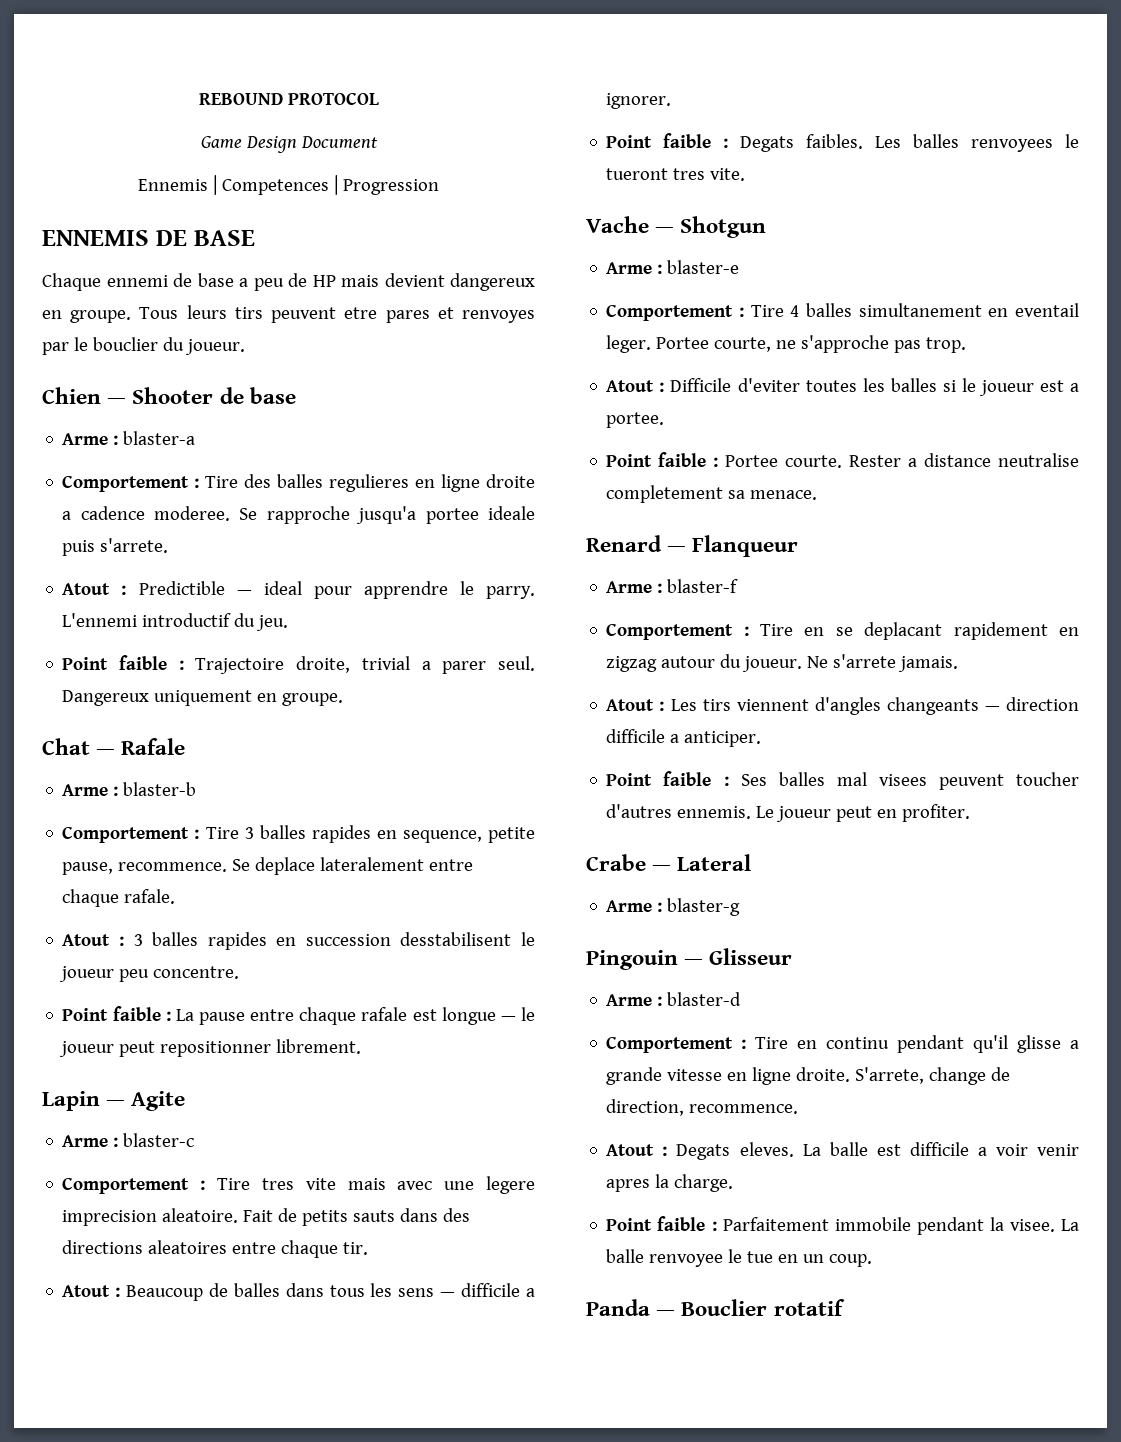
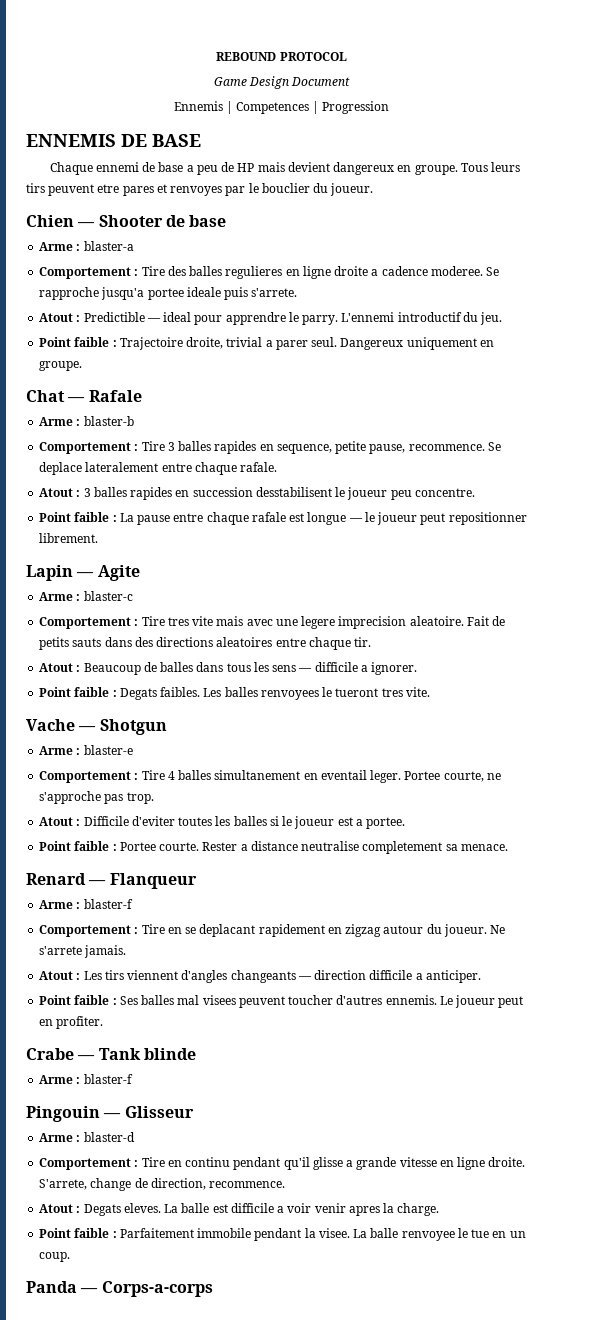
- Crabe — Lateral
- Arme : blaster-g
+ Crabe — Tank blinde
+ Arme : blaster-f
- Panda — Bouclier rotatif
+ Panda — Corps-a-corps

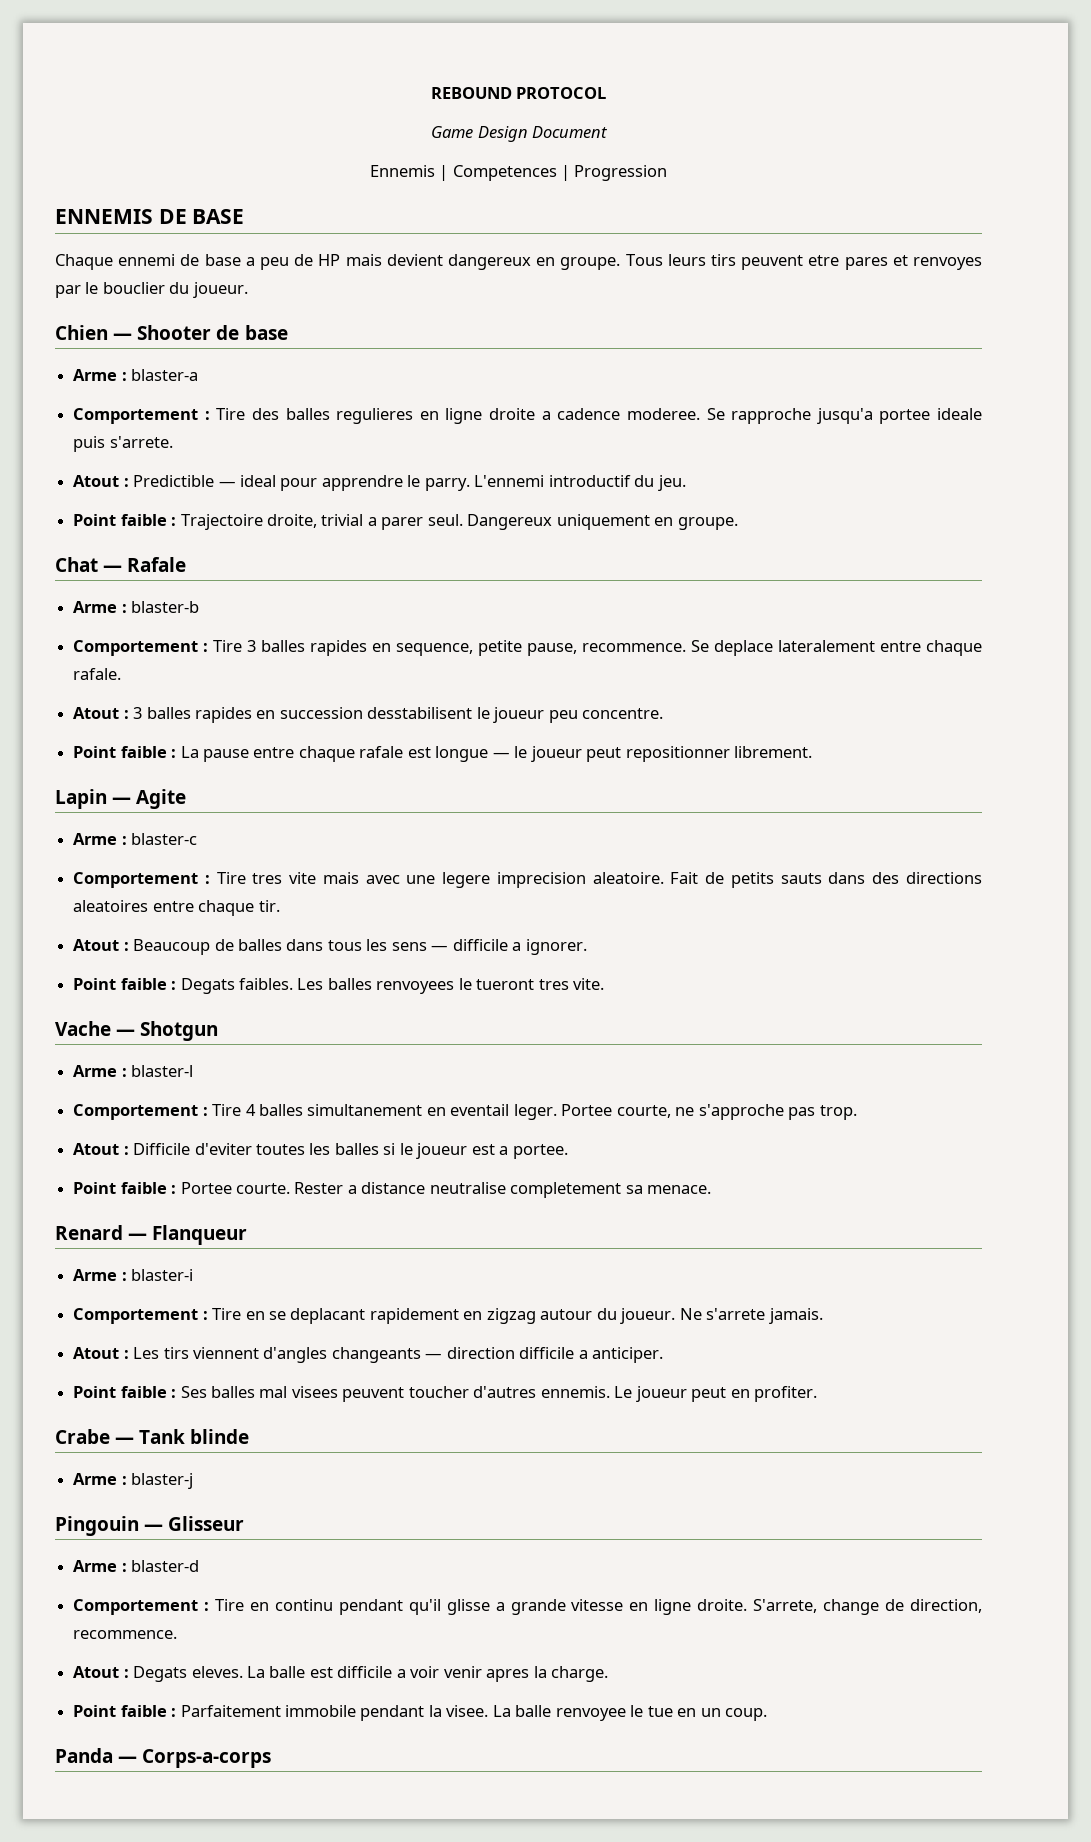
- Arme : blaster-e
+ Arme : blaster-l
  Renard — Flanqueur
- Arme : blaster-f
+ Arme : blaster-i
  Crabe — Tank blinde
- Arme : blaster-f
+ Arme : blaster-j

